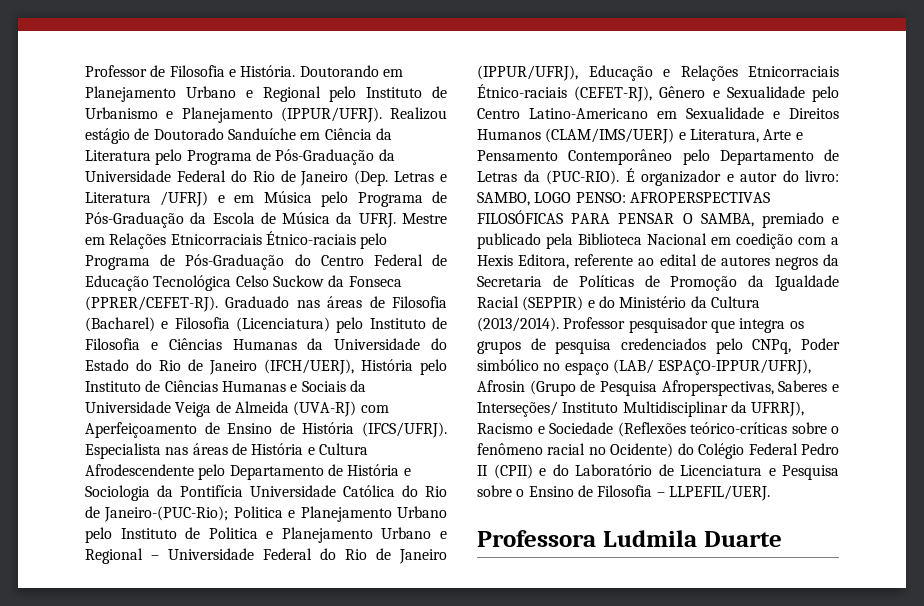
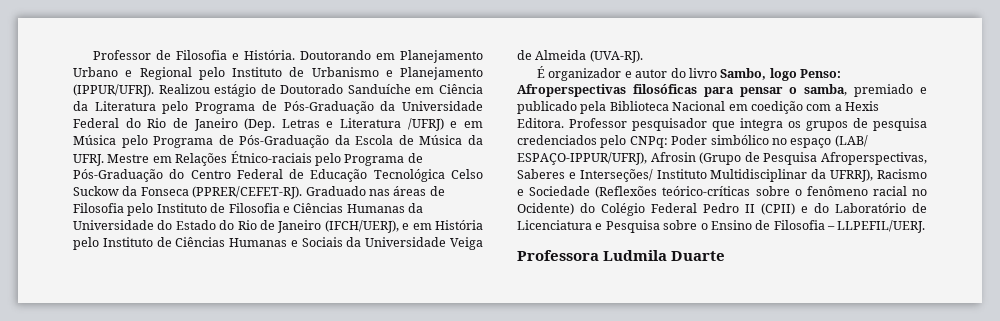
- Mestre em Relações Etnicorraciais Étnico-raciais pelo Programa de Pós-Graduação do Centro Federal de Educação Tecnológica Celso Suckow da Fonseca (PPRER/CEFET-RJ).
+ Mestre em Relações Étnico-raciais pelo Programa de Pós-Graduação do Centro Federal de Educação Tecnológica Celso Suckow da Fonseca (PPRER/CEFET-RJ).
- Graduado nas áreas de Filosofia (Bacharel) e Filosofia (Licenciatura) pelo Instituto de Filosofia e Ciências Humanas da Universidade do Estado do Rio de Janeiro (IFCH/UERJ), História pelo Instituto de Ciências Humanas e Sociais da Universidade Veiga de Almeida (UVA-RJ) com Aperfeiçoamento de Ensino de História (IFCS/UFRJ). Especialista nas áreas de História e Cultura Afrodescendente pelo Departamento de História e Sociologia da Pontifícia Universidade Católica do Rio de Janeiro-(PUC-Rio); Politica e Planejamento Urbano pelo Instituto de Politica e Planejamento Urbano e Regional – Universidade Federal do Rio de Janeiro (IPPUR/UFRJ), Educação e Relações Etnicorraciais Étnico-raciais (CEFET-RJ), Gênero e Sexualidade pelo Centro Latino-Americano em Sexualidade e Direitos Humanos (CLAM/IMS/UERJ) e Literatura, Arte e Pensamento Contemporâneo pelo Departamento de Letras da (PUC-RIO). É organizador e autor do livro: SAMBO, LOGO PENSO: AFROPERSPECTIVAS FILOSÓFICAS PARA PENSAR O SAMBA, premiado e publicado pela Biblioteca Nacional em coedição com a Hexis Editora, referente ao edital de autores negros da Secretaria de Políticas de Promoção da Igualdade Racial (SEPPIR) e do Ministério da Cultura (2013/2014).
+ Graduado nas áreas de Filosofia pelo Instituto de Filosofia e Ciências Humanas da Universidade do Estado do Rio de Janeiro (IFCH/UERJ), e em História pelo Instituto de Ciências Humanas e Sociais da Universidade Veiga de Almeida (UVA-RJ).
+ É organizador e autor do livro Sambo, logo Penso: Afroperspectivas filosóficas para pensar o samba, premiado e publicado pela Biblioteca Nacional em coedição com a Hexis Editora.
- Professor pesquisador que integra os grupos de pesquisa credenciados pelo CNPq, Poder simbólico no espaço (LAB/ ESPAÇO-IPPUR/UFRJ), Afrosin (Grupo de Pesquisa Afroperspectivas, Saberes e Interseções/ Instituto Multidisciplinar da UFRRJ), Racismo e Sociedade (Reflexões teórico-críticas sobre o fenômeno racial no Ocidente) do Colégio Federal Pedro II (CPII) e do Laboratório de Licenciatura e Pesquisa sobre o Ensino de Filosofia – LLPEFIL/UERJ.
+ Professor pesquisador que integra os grupos de pesquisa credenciados pelo CNPq: Poder simbólico no espaço (LAB/ ESPAÇO-IPPUR/UFRJ), Afrosin (Grupo de Pesquisa Afroperspectivas, Saberes e Interseções/ Instituto Multidisciplinar da UFRRJ), Racismo e Sociedade (Reflexões teórico-críticas sobre o fenômeno racial no Ocidente) do Colégio Federal Pedro II (CPII) e do Laboratório de Licenciatura e Pesquisa sobre o Ensino de Filosofia – LLPEFIL/UERJ.

